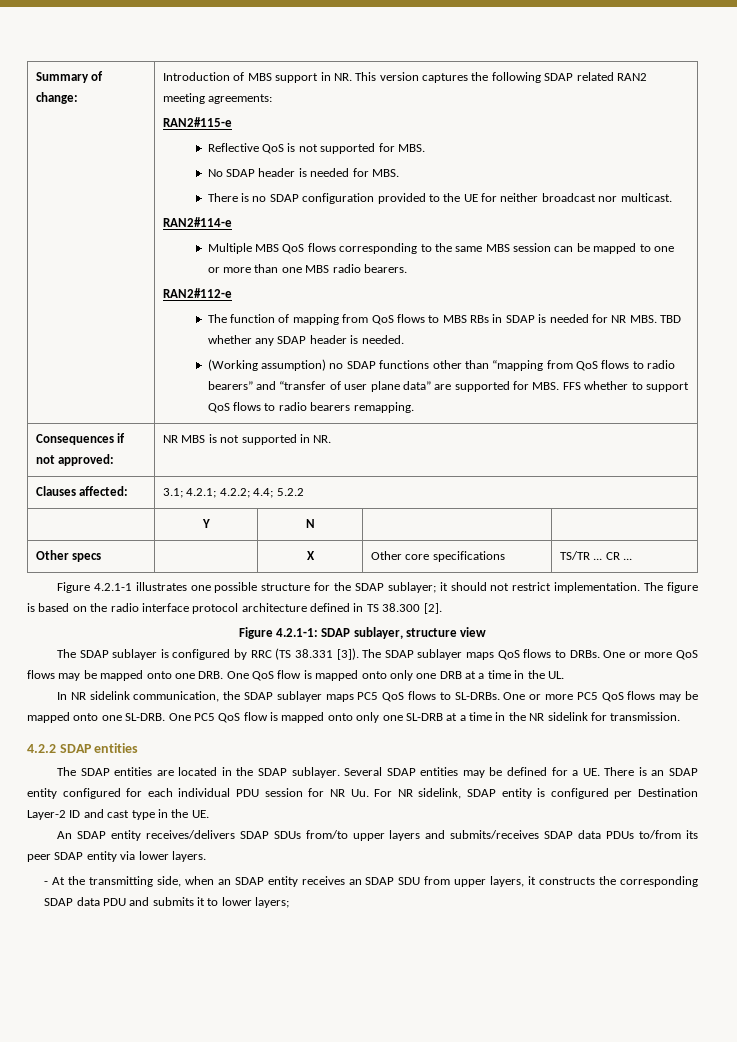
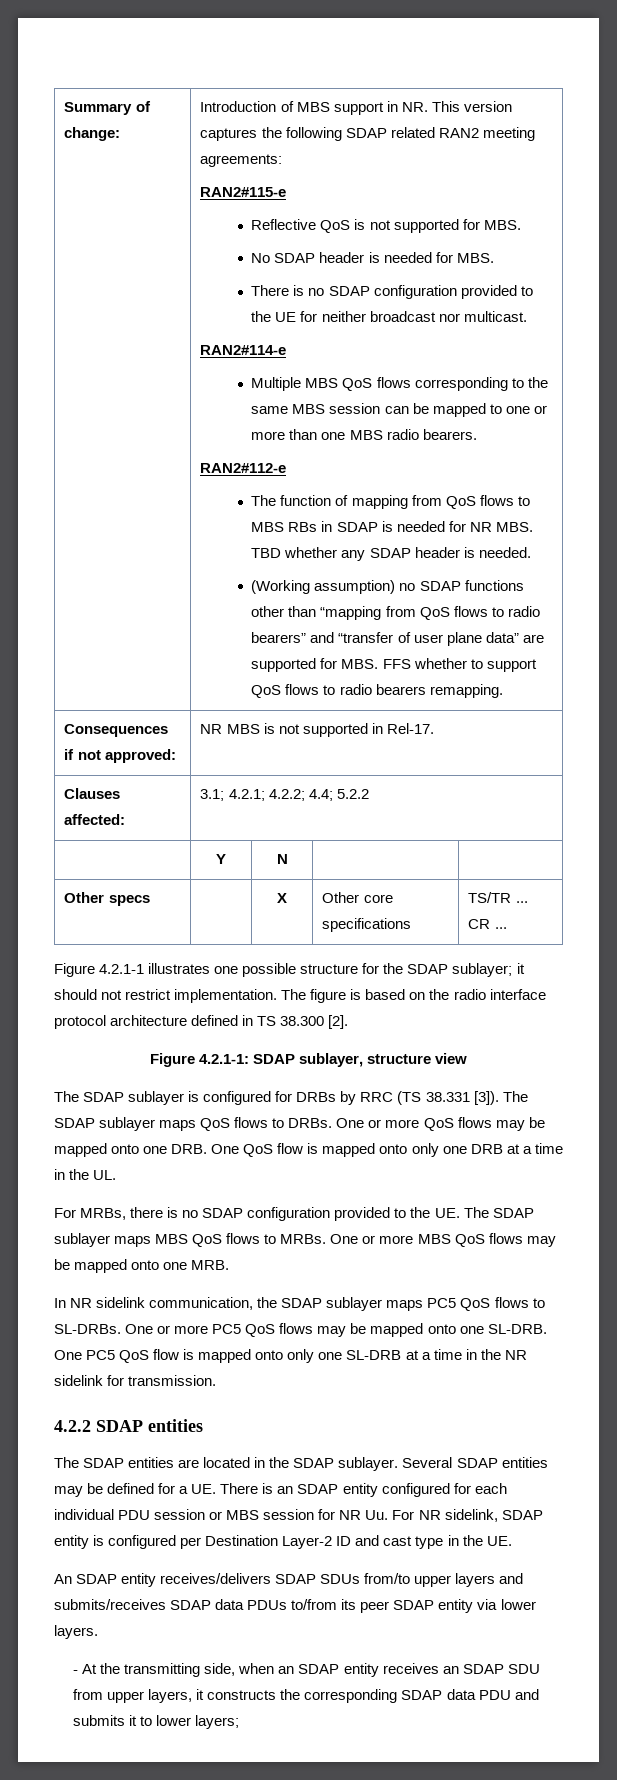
- Consequences if not approved: | NR MBS is not supported in NR.
+ Consequences if not approved: | NR MBS is not supported in Rel-17.
- The SDAP sublayer is configured by RRC (TS 38.331 [3]).
+ The SDAP sublayer is configured for DRBs by RRC (TS 38.331 [3]).
+ For MRBs, there is no SDAP configuration provided to the UE. The SDAP sublayer maps MBS QoS flows to MRBs. One or more MBS QoS flows may be mapped onto one MRB.
- Several SDAP entities may be defined for a UE. There is an SDAP entity configured for each individual PDU session for NR Uu. For NR sidelink, SDAP entity is configured per Destination Layer-2 ID and cast type in the UE.
+ Several SDAP entities may be defined for a UE. There is an SDAP entity configured for each individual PDU session or MBS session for NR Uu. For NR sidelink, SDAP entity is configured per Destination Layer-2 ID and cast type in the UE.

